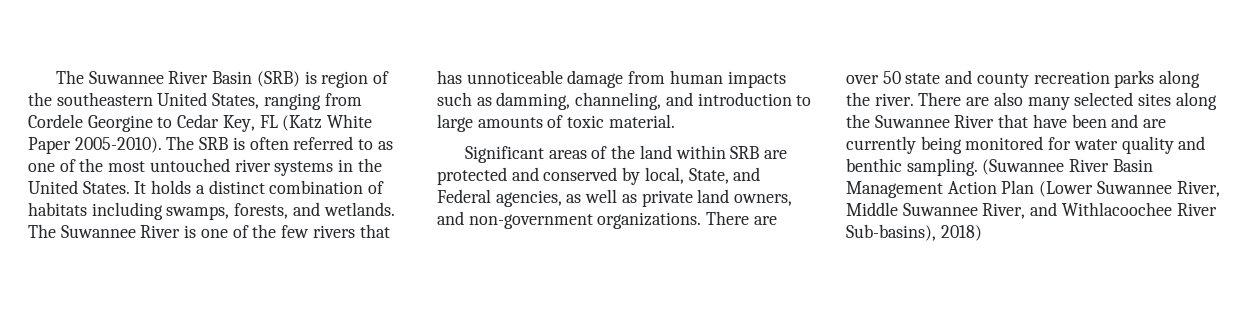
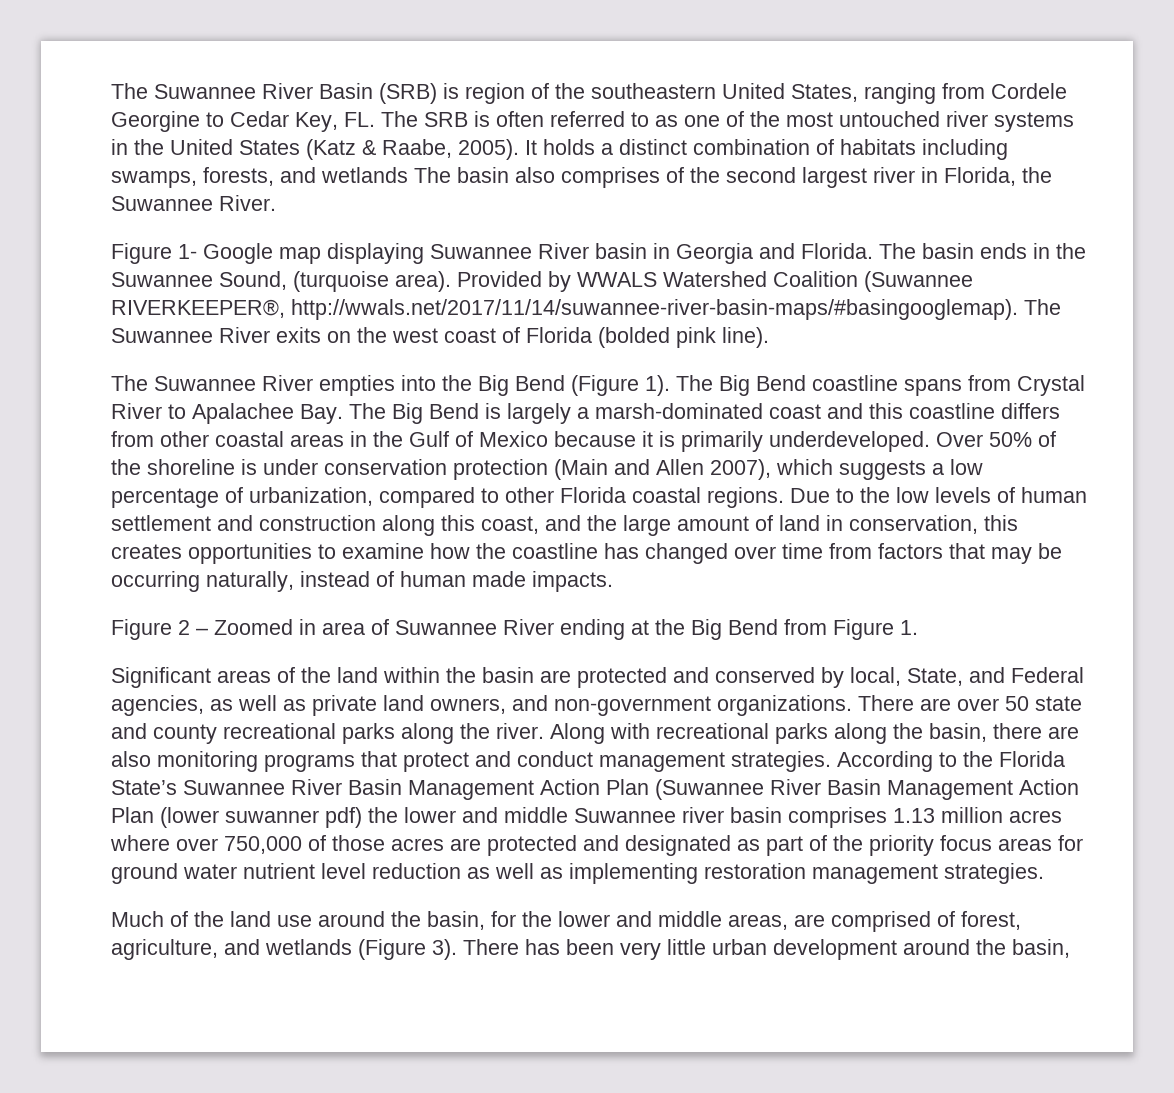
- The Suwannee River Basin (SRB) is region of the southeastern United States, ranging from Cordele Georgine to Cedar Key, FL (Katz White Paper 2005-2010). The SRB is often referred to as one of the most untouched river systems in the United States.
+ The Suwannee River Basin (SRB) is region of the southeastern United States, ranging from Cordele Georgine to Cedar Key, FL. The SRB is often referred to as one of the most untouched river systems in the United States (Katz & Raabe, 2005).
- It holds a distinct combination of habitats including swamps, forests, and wetlands. The Suwannee River is one of the few rivers that has unnoticeable damage from human impacts such as damming, channeling, and introduction to large amounts of toxic material.
+ It holds a distinct combination of habitats including swamps, forests, and wetlands The basin also comprises of the second largest river in Florida, the Suwannee River.
+ Figure 1- Google map displaying Suwannee River basin in Georgia and Florida. The basin ends in the Suwannee Sound, (turquoise area). Provided by WWALS Watershed Coalition (Suwannee RIVERKEEPER®, http://wwals.net/2017/11/14/suwannee-river-basin-maps/#basingooglemap). The Suwannee River exits on the west coast of Florida (bolded pink line).
+ The Suwannee River empties into the Big Bend (Figure 1). The Big Bend coastline spans from Crystal River to Apalachee Bay. The Big Bend is largely a marsh-dominated coast and this coastline differs from other coastal areas in the Gulf of Mexico because it is primarily underdeveloped. Over 50% of the shoreline is under conservation protection (Main and Allen 2007), which suggests a low percentage of urbanization, compared to other Florida coastal regions. Due to the low levels of human settlement and construction along this coast, and the large amount of land in conservation, this creates opportunities to examine how the coastline has changed over time from factors that may be occurring naturally, instead of human made impacts.
+ Figure 2 – Zoomed in area of Suwannee River ending at the Big Bend from Figure 1.
- Significant areas of the land within SRB are protected and conserved by local, State, and Federal agencies, as well as private land owners, and non-government organizations.
+ Significant areas of the land within the basin are protected and conserved by local, State, and Federal agencies, as well as private land owners, and non-government organizations.
- There are over 50 state and county recreation parks along the river.
+ There are over 50 state and county recreational parks along the river.
- There are also many selected sites along the Suwannee River that have been and are currently being monitored for water quality and benthic sampling. (Suwannee River Basin Management Action Plan (Lower Suwannee River, Middle Suwannee River, and Withlacoochee River Sub-basins), 2018)
+ Along with recreational parks along the basin, there are also monitoring programs that protect and conduct management strategies. According to the Florida State’s Suwannee River Basin Management Action Plan (Suwannee River Basin Management Action Plan (lower suwanner pdf) the lower and middle Suwannee river basin comprises 1.13 million acres where over 750,000 of those acres are protected and designated as part of the priority focus areas for ground water nutrient level reduction as well as implementing restoration management strategies.
+ Much of the land use around the basin, for the lower and middle areas, are comprised of forest, agriculture, and wetlands (Figure 3). There has been very little urban development around the basin,

